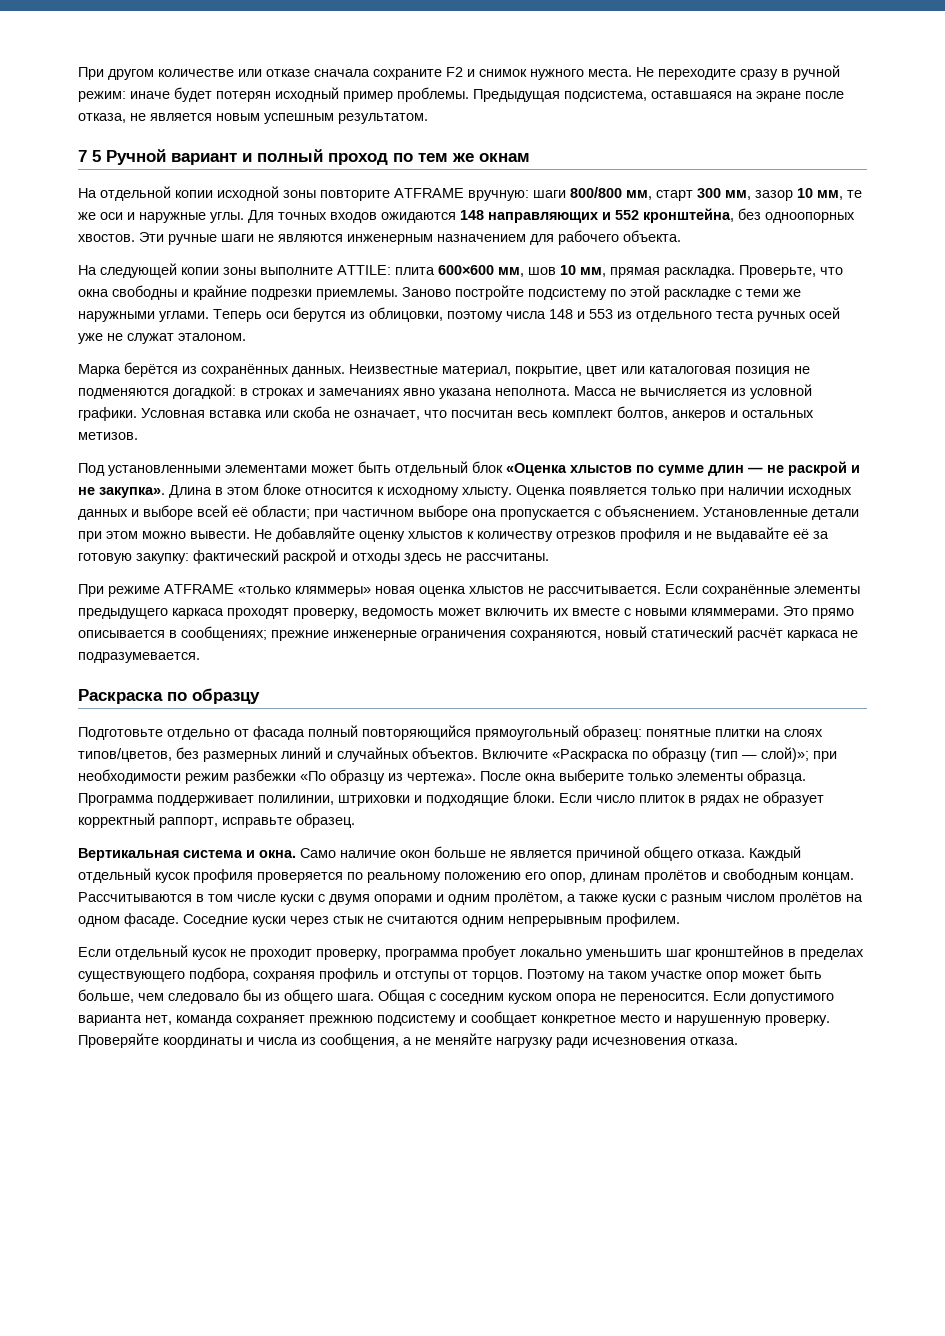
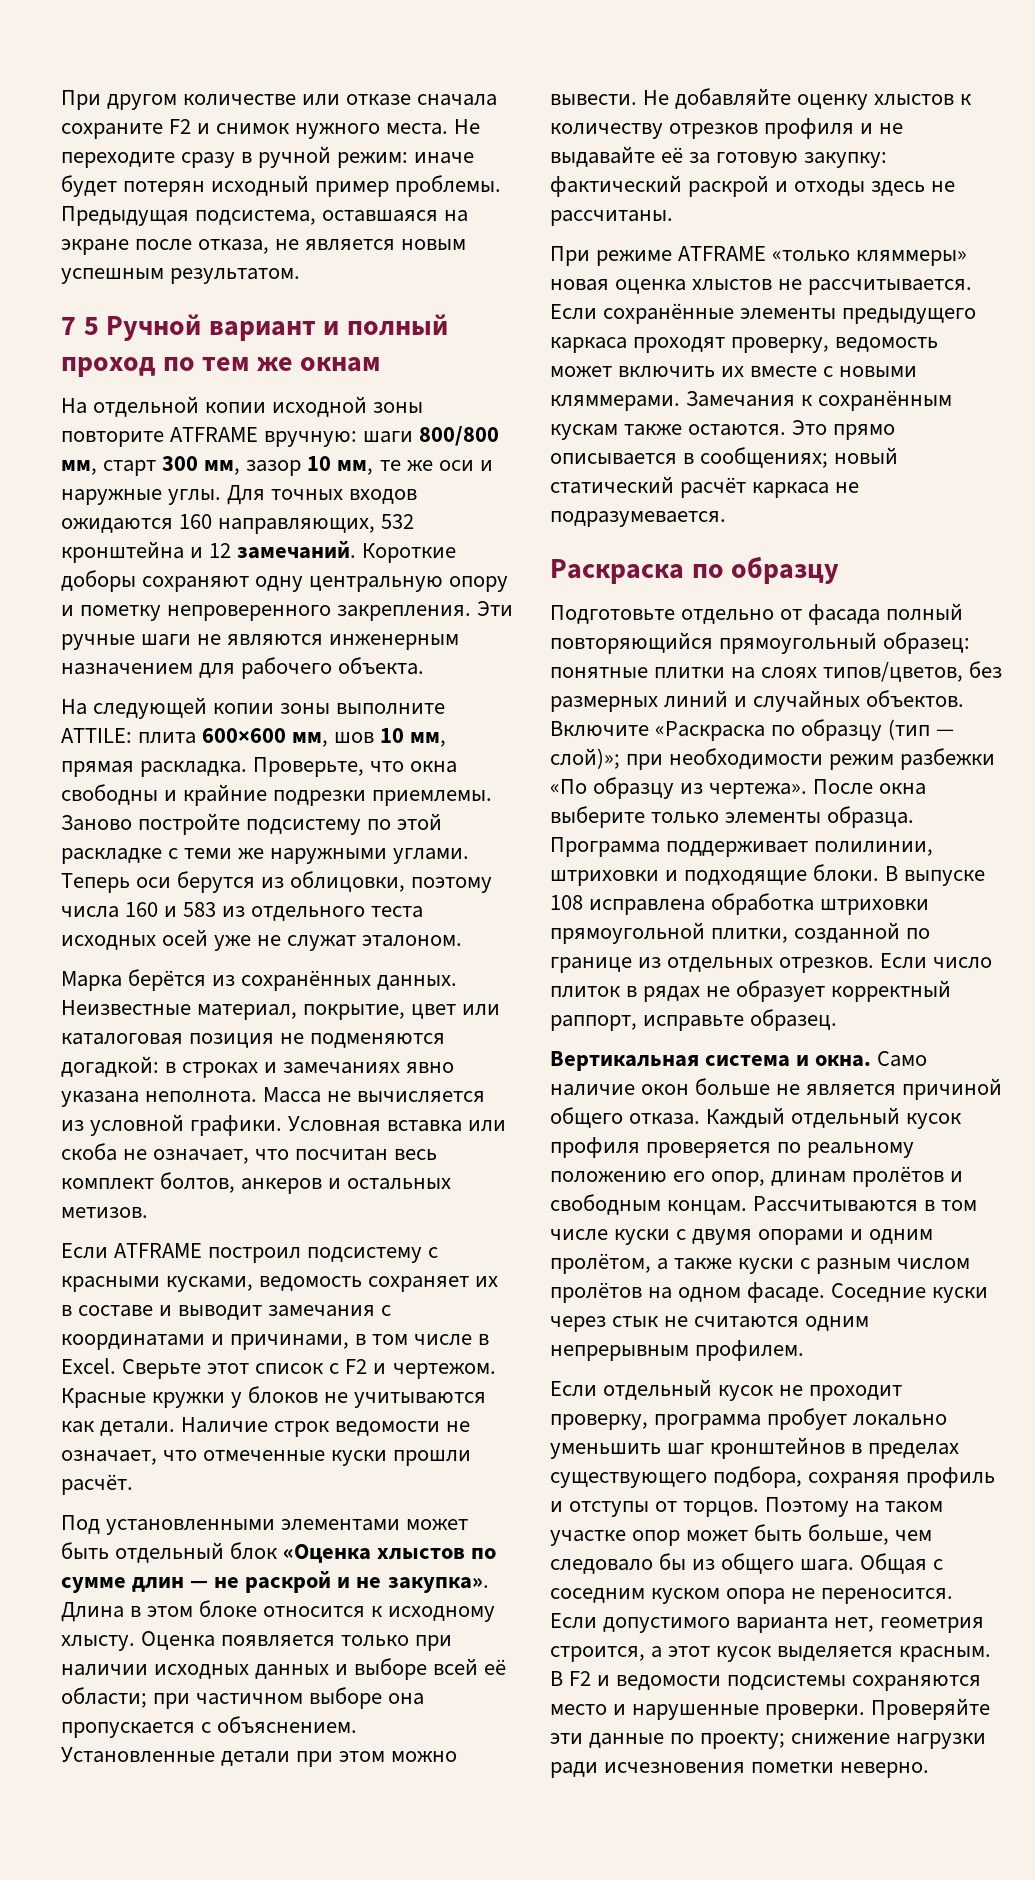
- Для точных входов ожидаются 148 направляющих и 552 кронштейна, без одноопорных хвостов.
+ Для точных входов ожидаются 160 направляющих, 532 кронштейна и 12 замечаний. Короткие доборы сохраняют одну центральную опору и пометку непроверенного закрепления.
- Теперь оси берутся из облицовки, поэтому числа 148 и 553 из отдельного теста ручных осей уже не служат эталоном.
+ Теперь оси берутся из облицовки, поэтому числа 160 и 583 из отдельного теста исходных осей уже не служат эталоном.
+ Если ATFRAME построил подсистему с красными кусками, ведомость сохраняет их в составе и выводит замечания с координатами и причинами, в том числе в Excel. Сверьте этот список с F2 и чертежом. Красные кружки у блоков не учитываются как детали. Наличие строк ведомости не означает, что отмеченные куски прошли расчёт.
+ Замечания к сохранённым кускам также остаются.
- Это прямо описывается в сообщениях; прежние инженерные ограничения сохраняются, новый статический расчёт каркаса не подразумевается.
+ Это прямо описывается в сообщениях; новый статический расчёт каркаса не подразумевается.
+ В выпуске 108 исправлена обработка штриховки прямоугольной плитки, созданной по границе из отдельных отрезков.
- Если допустимого варианта нет, команда сохраняет прежнюю подсистему и сообщает конкретное место и нарушенную проверку. Проверяйте координаты и числа из сообщения, а не меняйте нагрузку ради исчезновения отказа.
+ Если допустимого варианта нет, геометрия строится, а этот кусок выделяется красным. В F2 и ведомости подсистемы сохраняются место и нарушенные проверки. Проверяйте эти данные по проекту; снижение нагрузки ради исчезновения пометки неверно.

